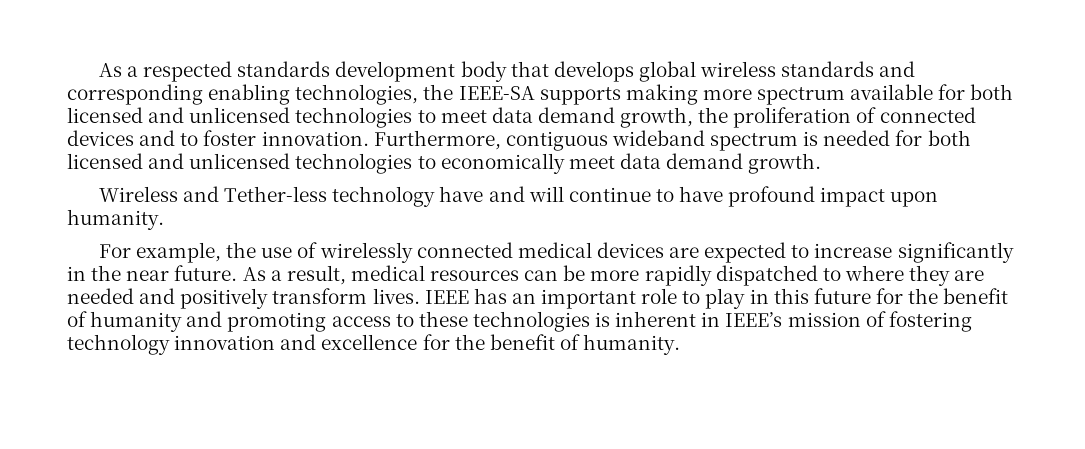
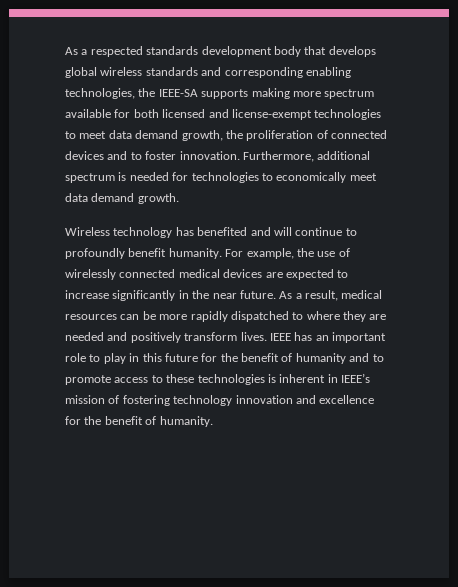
- As a respected standards development body that develops global wireless standards and corresponding enabling technologies, the IEEE-SA supports making more spectrum available for both licensed and unlicensed technologies to meet data demand growth, the proliferation of connected devices and to foster innovation.
+ As a respected standards development body that develops global wireless standards and corresponding enabling technologies, the IEEE-SA supports making more spectrum available for both licensed and license-exempt technologies to meet data demand growth, the proliferation of connected devices and to foster innovation.
- Furthermore, contiguous wideband spectrum is needed for both licensed and unlicensed technologies to economically meet data demand growth.
+ Furthermore, additional spectrum is needed for technologies to economically meet data demand growth.
- Wireless and Tether-less technology have and will continue to have profound impact upon humanity.
- For example, the use of wirelessly connected medical devices are expected to increase significantly in the near future.
+ Wireless technology has benefited and will continue to profoundly benefit humanity. For example, the use of wirelessly connected medical devices are expected to increase significantly in the near future.
- IEEE has an important role to play in this future for the benefit of humanity and promoting access to these technologies is inherent in IEEE’s mission of fostering technology innovation and excellence for the benefit of humanity.
+ IEEE has an important role to play in this future for the benefit of humanity and to promote access to these technologies is inherent in IEEE’s mission of fostering technology innovation and excellence for the benefit of humanity.

